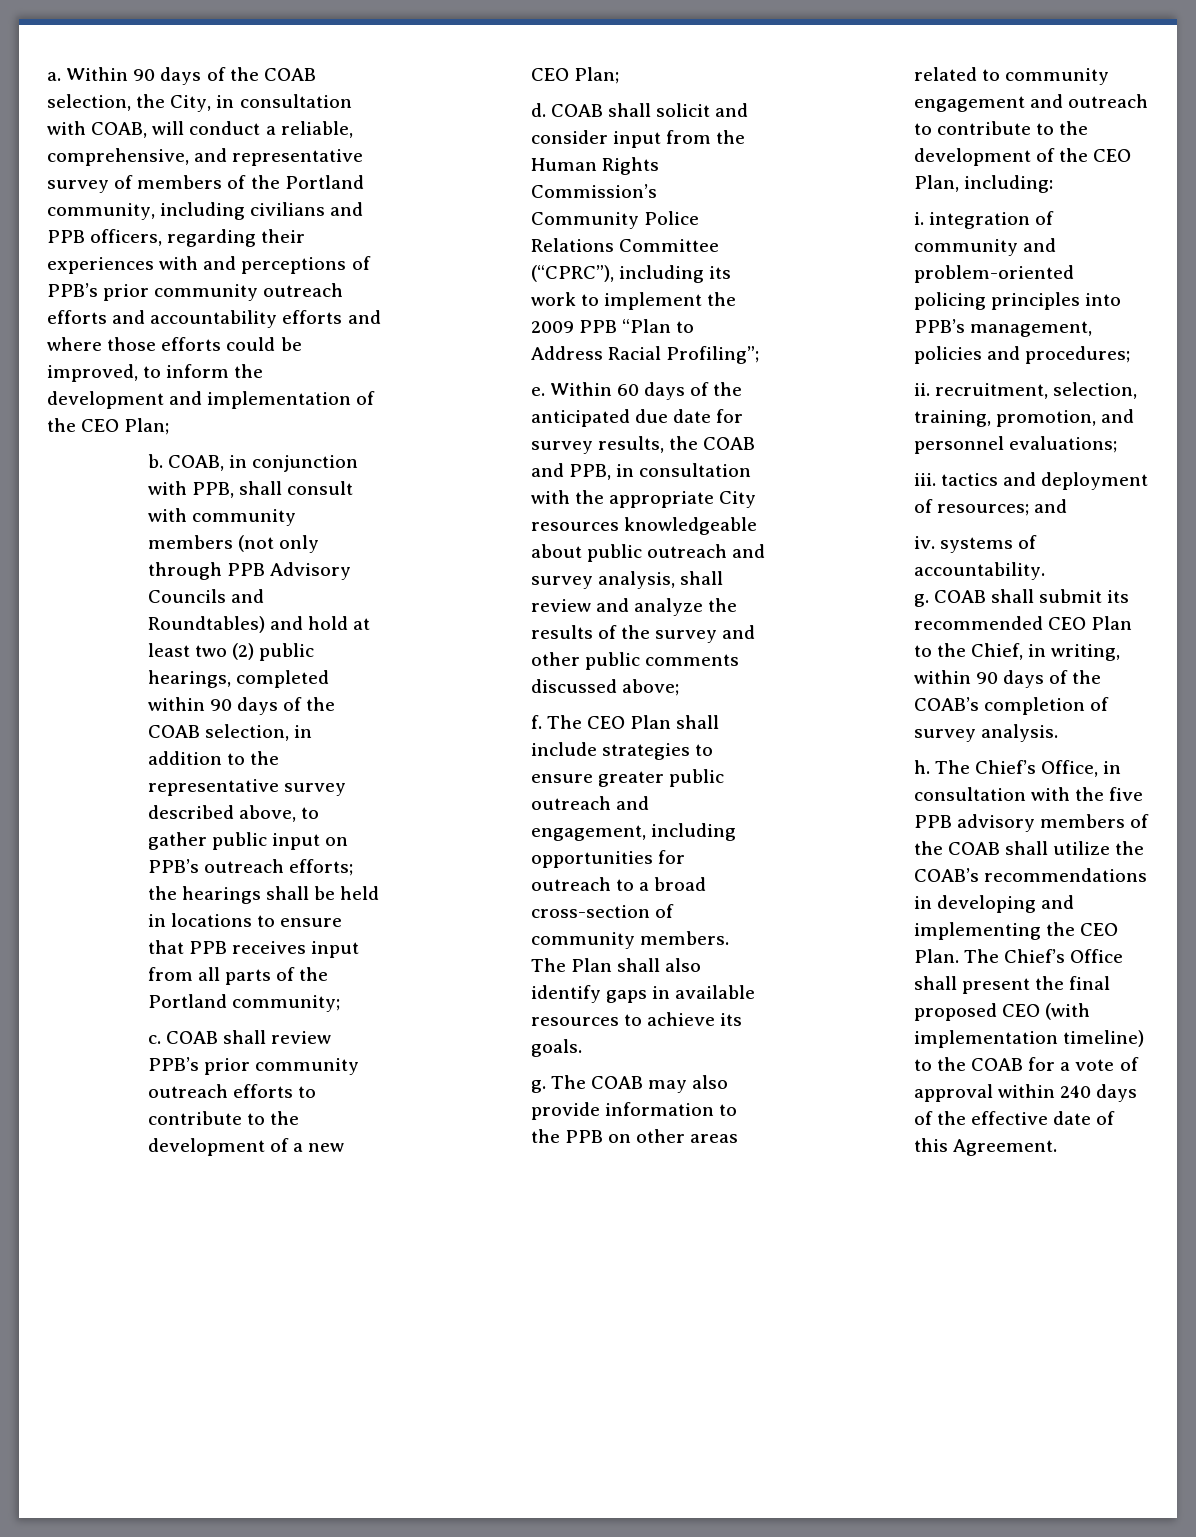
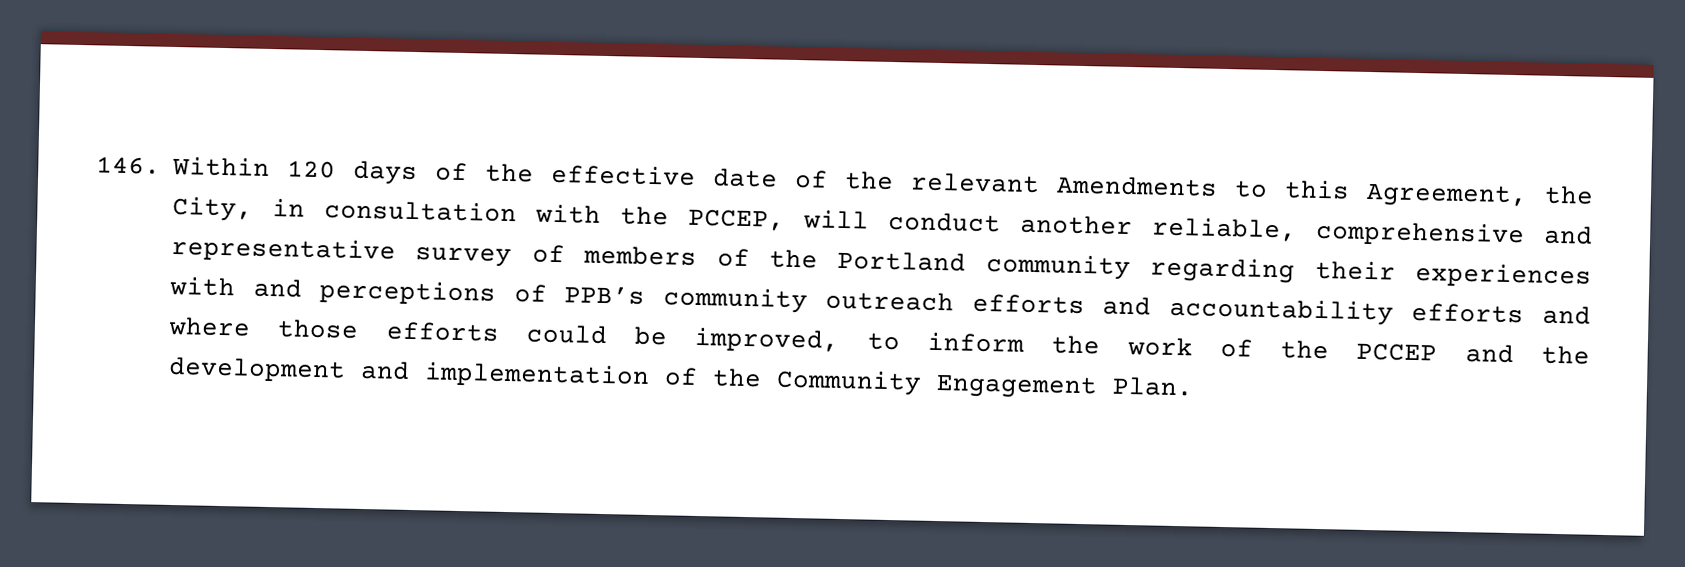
- a. Within 90 days of the COAB selection, the City, in consultation with COAB, will conduct a reliable, comprehensive, and representative survey of members of the Portland community, including civilians and PPB officers, regarding their experiences with and perceptions of PPB’s prior community outreach efforts and accountability efforts and where those efforts could be improved, to inform the development and implementation of the CEO Plan;
- b. COAB, in conjunction with PPB, shall consult with community members (not only through PPB Advisory Councils and Roundtables) and hold at least two (2) public hearings, completed within 90 days of the COAB selection, in addition to the representative survey described above, to gather public input on PPB’s outreach efforts; the hearings shall be held in locations to ensure that PPB receives input from all parts of the Portland community;
- c. COAB shall review PPB’s prior community outreach efforts to contribute to the development of a new CEO Plan;
- d. COAB shall solicit and consider input from the Human Rights Commission’s Community Police Relations Committee (“CPRC”), including its work to implement the 2009 PPB “Plan to Address Racial Profiling”;
- e. Within 60 days of the anticipated due date for survey results, the COAB and PPB, in consultation with the appropriate City resources knowledgeable about public outreach and survey analysis, shall review and analyze the results of the survey and other public comments discussed above;
- f. The CEO Plan shall include strategies to ensure greater public outreach and engagement, including opportunities for outreach to a broad cross-section of community members. The Plan shall also identify gaps in available resources to achieve its goals.
- g. The COAB may also provide information to the PPB on other areas related to community engagement and outreach to contribute to the development of the CEO Plan, including:
- i. integration of community and problem-oriented policing principles into PPB’s management, policies and procedures;
- ii. recruitment, selection, training, promotion, and personnel evaluations;
- iii. tactics and deployment of resources; and
- iv. systems of accountability.
- g. COAB shall submit its recommended CEO Plan to the Chief, in writing, within 90 days of the COAB’s completion of survey analysis.
- h. The Chief’s Office, in consultation with the five PPB advisory members of the COAB shall utilize the COAB’s recommendations in developing and implementing the CEO Plan. The Chief’s Office shall present the final proposed CEO (with implementation timeline) to the COAB for a vote of approval within 240 days of the effective date of this Agreement.
+ 146. Within 120 days of the effective date of the relevant Amendments to this Agreement, the City, in consultation with the PCCEP, will conduct another reliable, comprehensive and representative survey of members of the Portland community regarding their experiences with and perceptions of PPB’s community outreach efforts and accountability efforts and where those efforts could be improved, to inform the work of the PCCEP and the development and implementation of the Community Engagement Plan.

